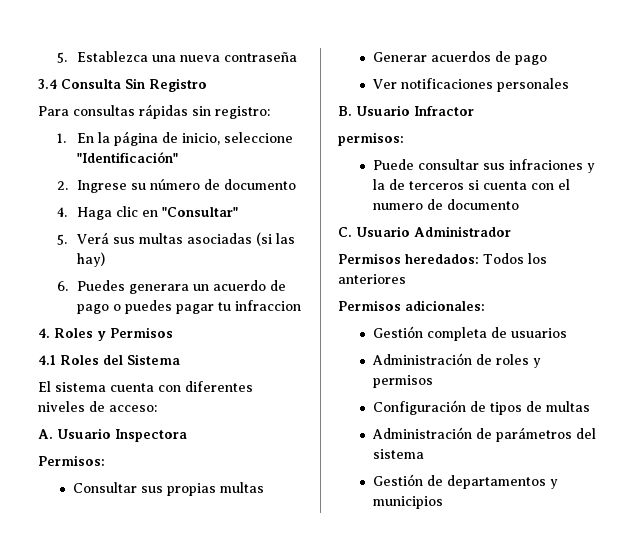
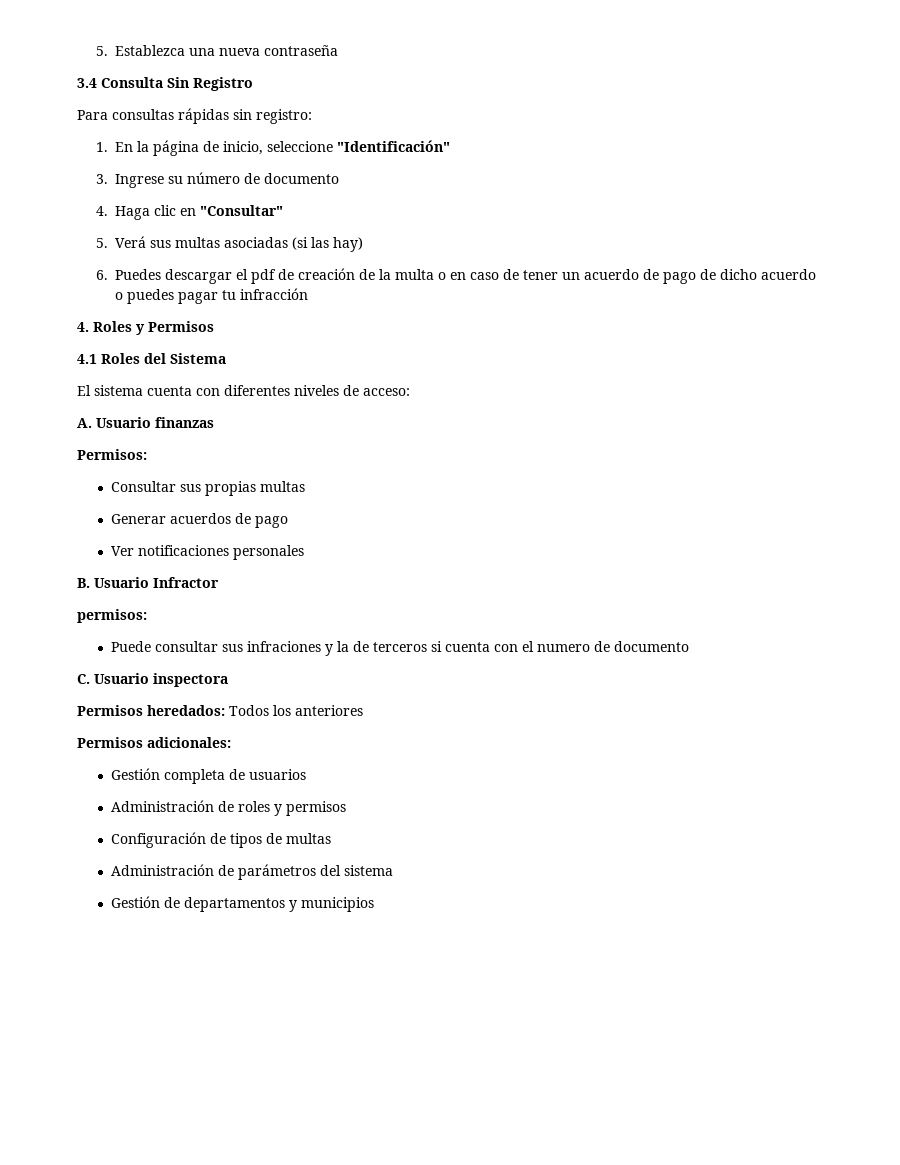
- 2. Ingrese su número de documento
+ 3. Ingrese su número de documento
- 6. Puedes generara un acuerdo de pago o puedes pagar tu infraccion
+ 6. Puedes descargar el pdf de creación de la multa o en caso de tener un acuerdo de pago de dicho acuerdo o puedes pagar tu infracción
- A. Usuario Inspectora
+ A. Usuario finanzas
- C. Usuario Administrador
+ C. Usuario inspectora

